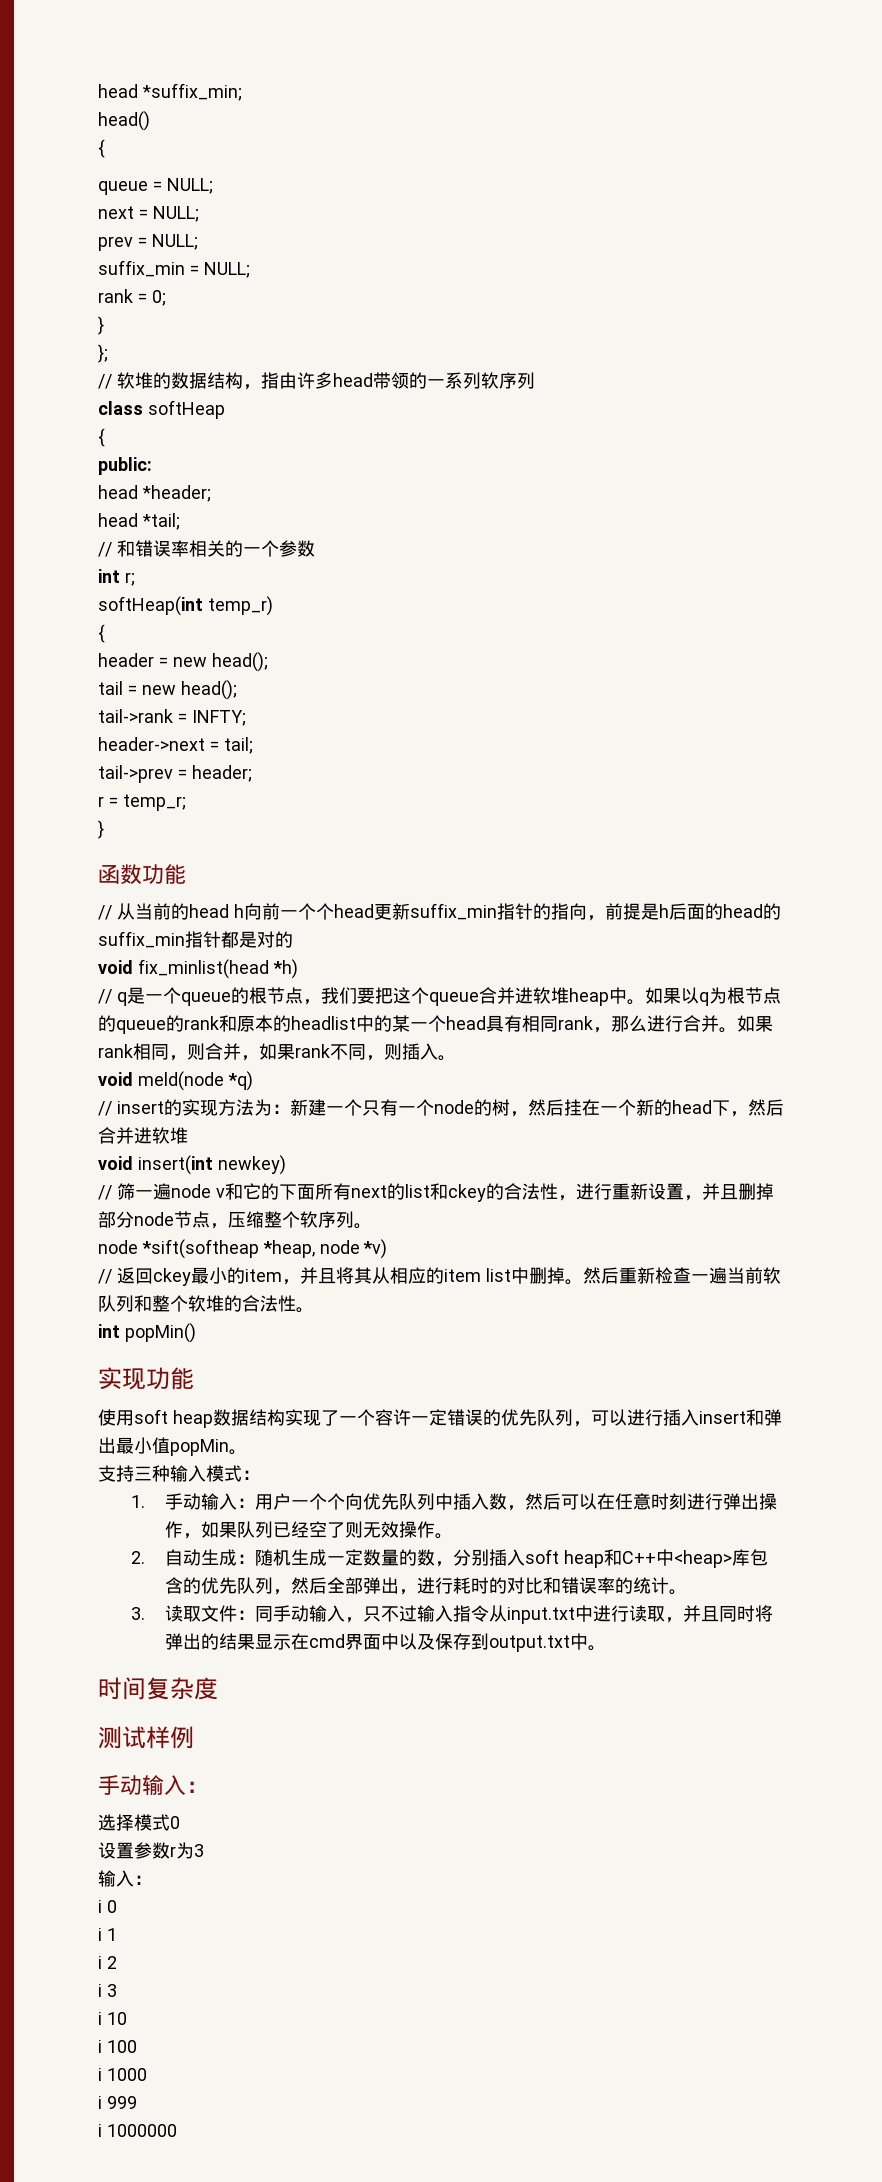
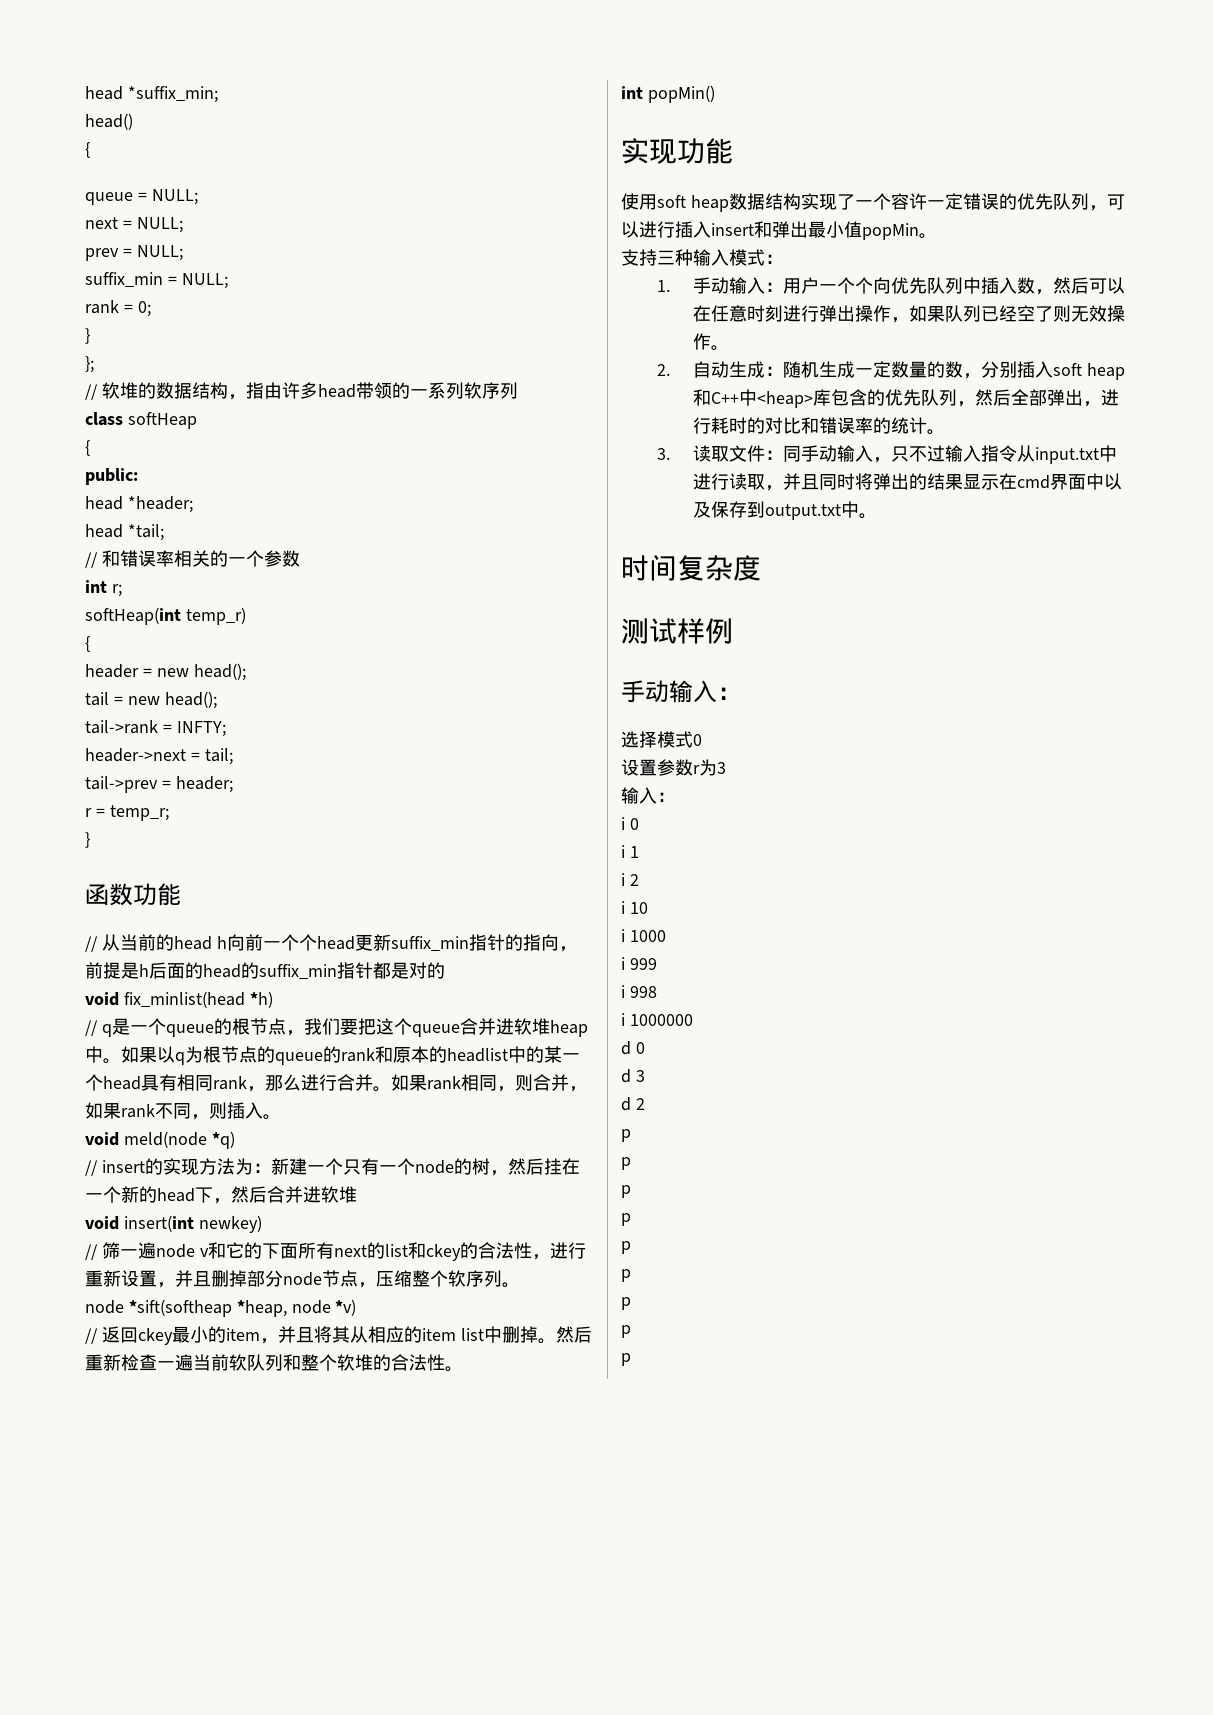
- i 3
- i 100
+ i 998
+ d 0
+ d 3
+ d 2
+ p
+ p
+ p
+ p
+ p
+ p
+ p
+ p
+ p

